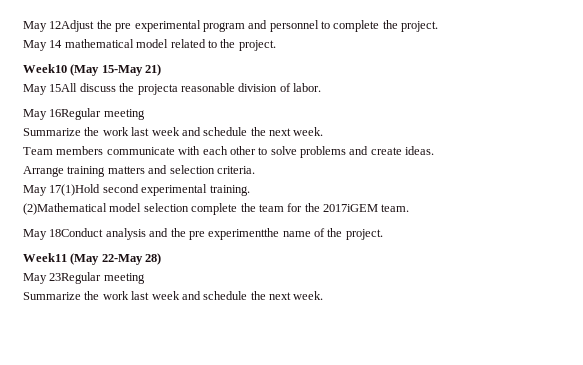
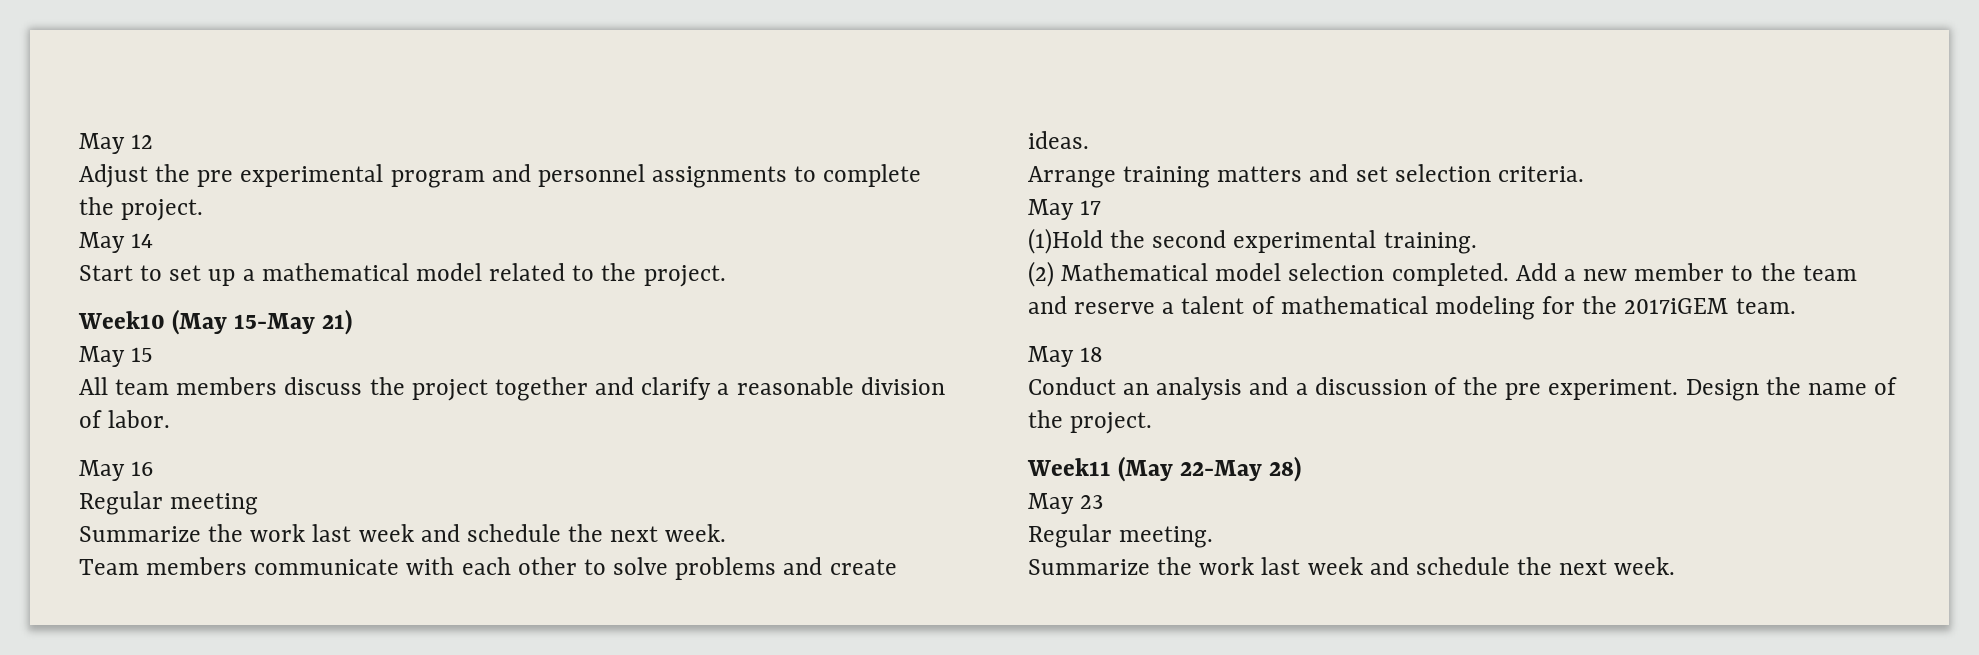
- May 12Adjust the pre experimental program and personnel to complete the project.
+ May 12
+ Adjust the pre experimental program and personnel assignments to complete the project.
- May 14 mathematical model related to the project.
+ May 14
+ Start to set up a mathematical model related to the project.
- May 15All discuss the projecta reasonable division of labor.
+ May 15
+ All team members discuss the project together and clarify a reasonable division of labor.
- May 16Regular meeting
+ May 16
+ Regular meeting
- Arrange training matters and selection criteria.
+ Arrange training matters and set selection criteria.
- May 17(1)Hold second experimental training.
+ May 17
+ (1)Hold the second experimental training.
- (2)Mathematical model selection complete the team for the 2017iGEM team.
+ (2) Mathematical model selection completed. Add a new member to the team and reserve a talent of mathematical modeling for the 2017iGEM team.
- May 18Conduct analysis and the pre experimentthe name of the project.
+ May 18
+ Conduct an analysis and a discussion of the pre experiment. Design the name of the project.
- May 23Regular meeting
+ May 23
+ Regular meeting.

